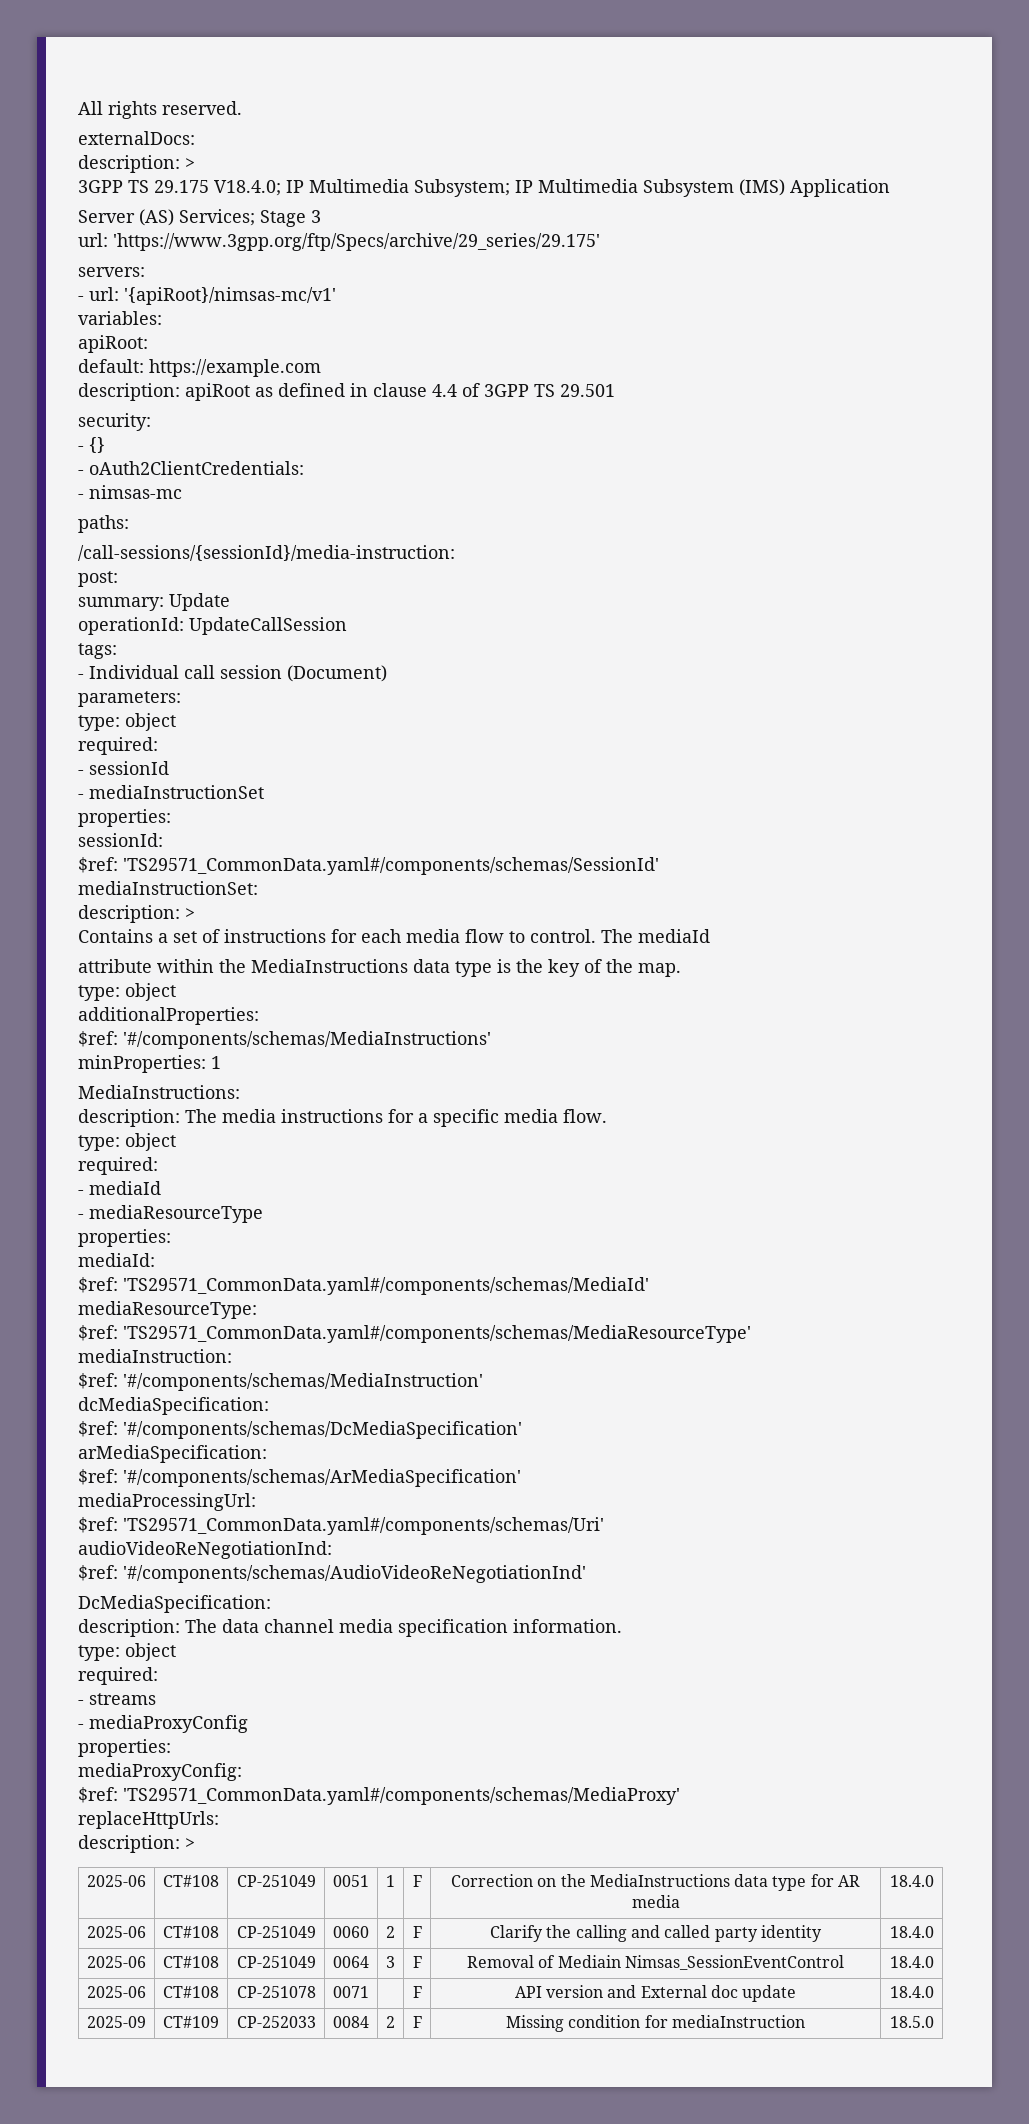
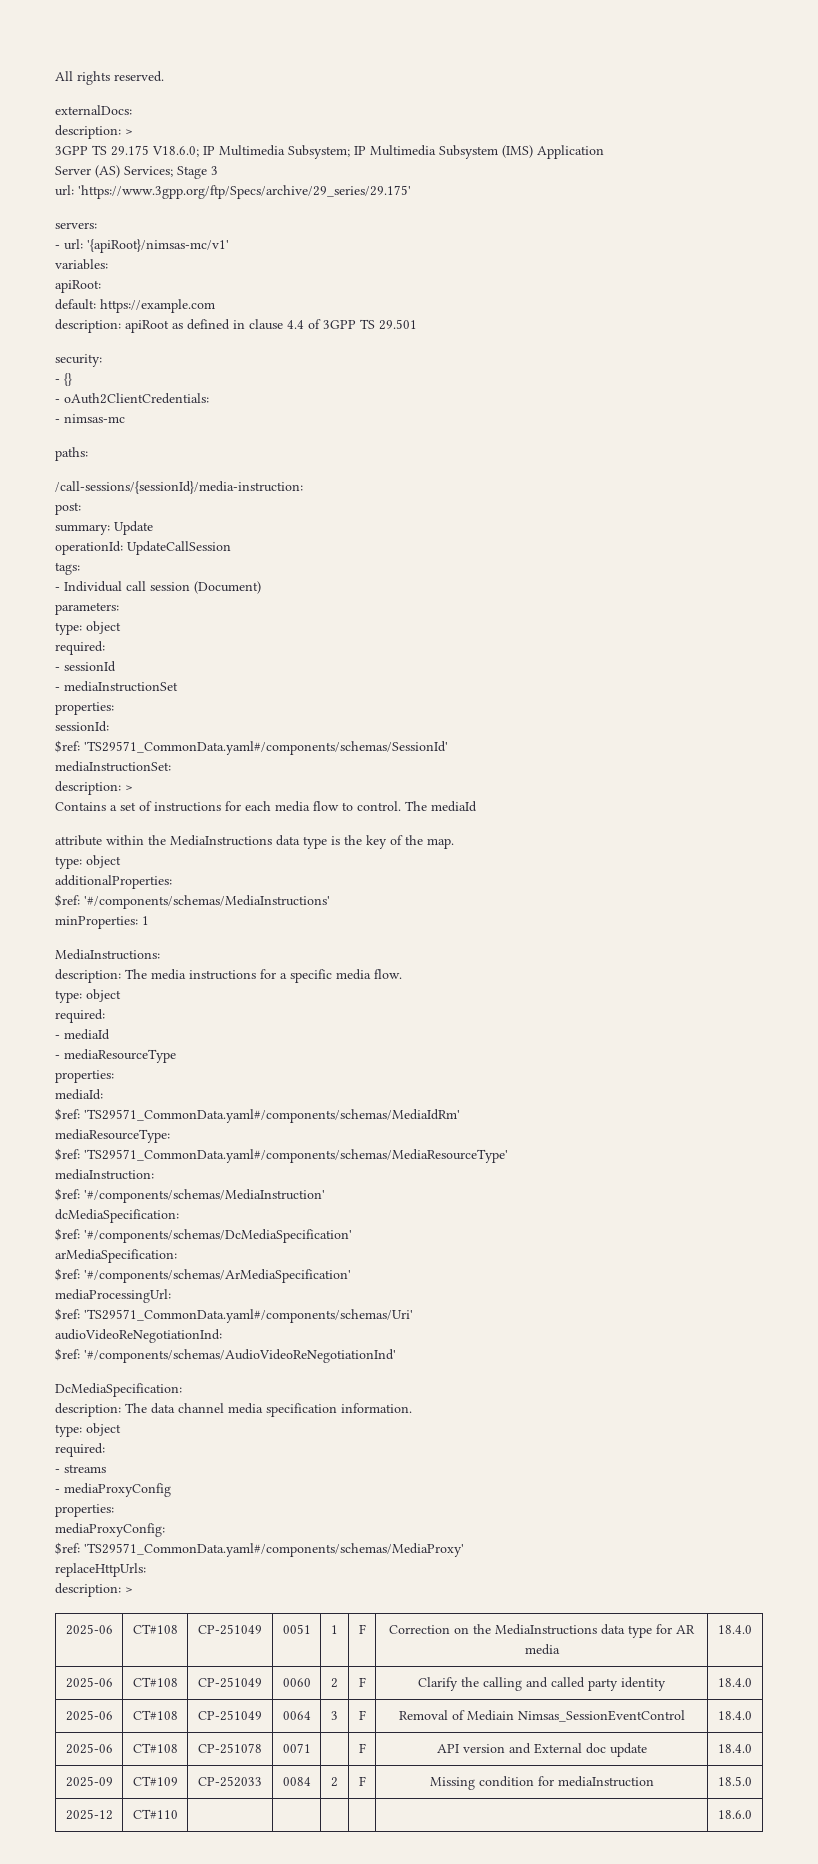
- 3GPP TS 29.175 V18.4.0; IP Multimedia Subsystem; IP Multimedia Subsystem (IMS) Application
+ 3GPP TS 29.175 V18.6.0; IP Multimedia Subsystem; IP Multimedia Subsystem (IMS) Application
- $ref: 'TS29571_CommonData.yaml#/components/schemas/MediaId'
+ $ref: 'TS29571_CommonData.yaml#/components/schemas/MediaIdRm'
+ 2025-12 | CT#110 | | | | | | 18.6.0

